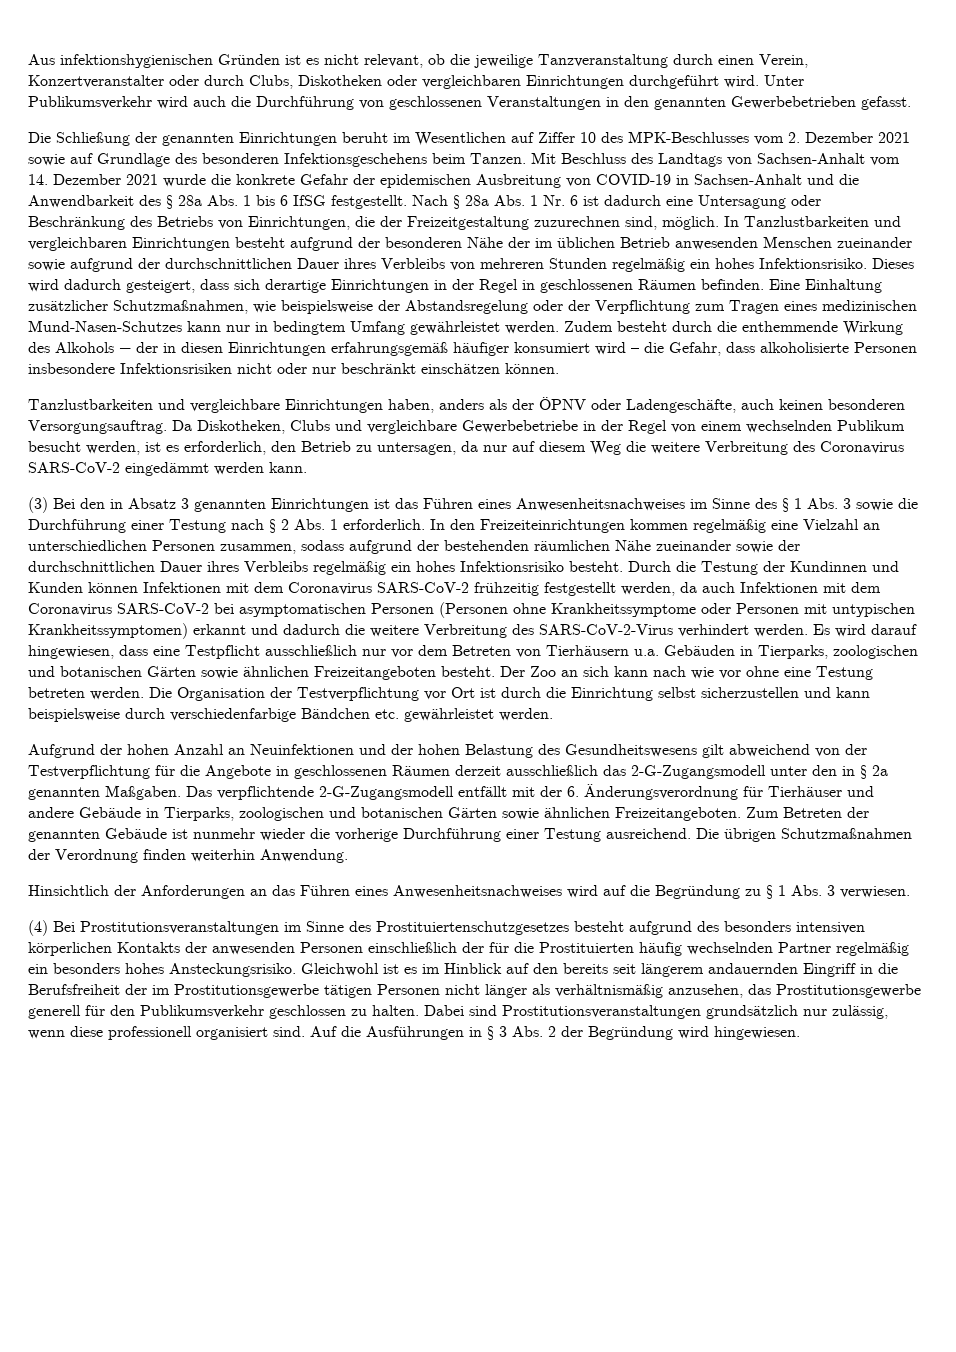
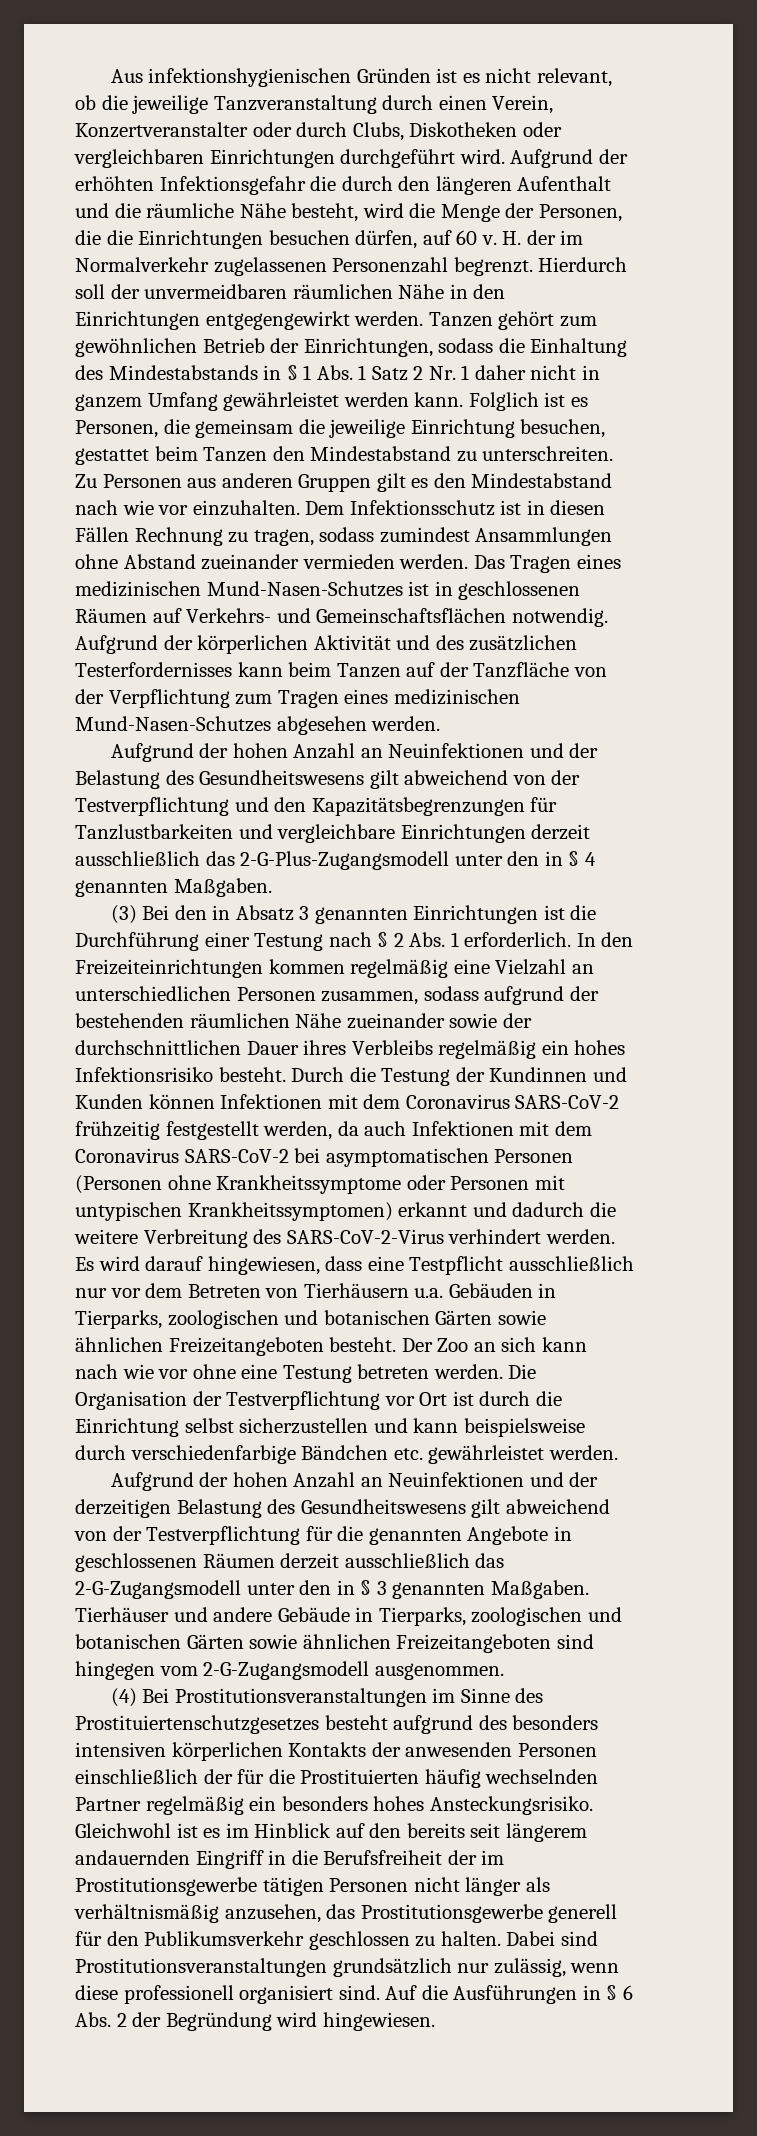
- Unter Publikumsverkehr wird auch die Durchführung von geschlossenen Veranstaltungen in den genannten Gewerbebetrieben gefasst.
- Die Schließung der genannten Einrichtungen beruht im Wesentlichen auf Ziffer 10 des MPK-Beschlusses vom 2. Dezember 2021 sowie auf Grundlage des besonderen Infektionsgeschehens beim Tanzen. Mit Beschluss des Landtags von Sachsen-Anhalt vom 14. Dezember 2021 wurde die konkrete Gefahr der epidemischen Ausbreitung von COVID-19 in Sachsen-Anhalt und die Anwendbarkeit des § 28a Abs. 1 bis 6 IfSG festgestellt. Nach § 28a Abs. 1 Nr. 6 ist dadurch eine Untersagung oder Beschränkung des Betriebs von Einrichtungen, die der Freizeitgestaltung zuzurechnen sind, möglich. In Tanzlustbarkeiten und vergleichbaren Einrichtungen besteht aufgrund der besonderen Nähe der im üblichen Betrieb anwesenden Menschen zueinander sowie aufgrund der durchschnittlichen Dauer ihres Verbleibs von mehreren Stunden regelmäßig ein hohes Infektionsrisiko. Dieses wird dadurch gesteigert, dass sich derartige Einrichtungen in der Regel in geschlossenen Räumen befinden. Eine Einhaltung zusätzlicher Schutzmaßnahmen, wie beispielsweise der Abstandsregelung oder der Verpflichtung zum Tragen eines medizinischen Mund-Nasen-Schutzes kann nur in bedingtem Umfang gewährleistet werden. Zudem besteht durch die enthemmende Wirkung des Alkohols − der in diesen Einrichtungen erfahrungsgemäß häufiger konsumiert wird – die Gefahr, dass alkoholisierte Personen insbesondere Infektionsrisiken nicht oder nur beschränkt einschätzen können.
- Tanzlustbarkeiten und vergleichbare Einrichtungen haben, anders als der ÖPNV oder Ladengeschäfte, auch keinen besonderen Versorgungsauftrag. Da Diskotheken, Clubs und vergleichbare Gewerbebetriebe in der Regel von einem wechselnden Publikum besucht werden, ist es erforderlich, den Betrieb zu untersagen, da nur auf diesem Weg die weitere Verbreitung des Coronavirus SARS-CoV-2 eingedämmt werden kann.
+ Aufgrund der erhöhten Infektionsgefahr die durch den längeren Aufenthalt und die räumliche Nähe besteht, wird die Menge der Personen, die die Einrichtungen besuchen dürfen, auf 60 v. H. der im Normalverkehr zugelassenen Personenzahl begrenzt. Hierdurch soll der unvermeidbaren räumlichen Nähe in den Einrichtungen entgegengewirkt werden. Tanzen gehört zum gewöhnlichen Betrieb der Einrichtungen, sodass die Einhaltung des Mindestabstands in § 1 Abs. 1 Satz 2 Nr. 1 daher nicht in ganzem Umfang gewährleistet werden kann. Folglich ist es Personen, die gemeinsam die jeweilige Einrichtung besuchen, gestattet beim Tanzen den Mindestabstand zu unterschreiten. Zu Personen aus anderen Gruppen gilt es den Mindestabstand nach wie vor einzuhalten. Dem Infektionsschutz ist in diesen Fällen Rechnung zu tragen, sodass zumindest Ansammlungen ohne Abstand zueinander vermieden werden. Das Tragen eines medizinischen Mund-Nasen-Schutzes ist in geschlossenen Räumen auf Verkehrs- und Gemeinschaftsflächen notwendig. Aufgrund der körperlichen Aktivität und des zusätzlichen Testerfordernisses kann beim Tanzen auf der Tanzfläche von der Verpflichtung zum Tragen eines medizinischen Mund-Nasen-Schutzes abgesehen werden.
+ Aufgrund der hohen Anzahl an Neuinfektionen und der Belastung des Gesundheitswesens gilt abweichend von der Testverpflichtung und den Kapazitätsbegrenzungen für Tanzlustbarkeiten und vergleichbare Einrichtungen derzeit ausschließlich das 2-G-Plus-Zugangsmodell unter den in § 4 genannten Maßgaben.
- (3) Bei den in Absatz 3 genannten Einrichtungen ist das Führen eines Anwesenheitsnachweises im Sinne des § 1 Abs. 3 sowie die Durchführung einer Testung nach § 2 Abs. 1 erforderlich.
+ (3) Bei den in Absatz 3 genannten Einrichtungen ist die Durchführung einer Testung nach § 2 Abs. 1 erforderlich.
- Aufgrund der hohen Anzahl an Neuinfektionen und der hohen Belastung des Gesundheitswesens gilt abweichend von der Testverpflichtung für die Angebote in geschlossenen Räumen derzeit ausschließlich das 2-G-Zugangsmodell unter den in § 2a genannten Maßgaben. Das verpflichtende 2-G-Zugangsmodell entfällt mit der 6. Änderungsverordnung für Tierhäuser und andere Gebäude in Tierparks, zoologischen und botanischen Gärten sowie ähnlichen Freizeitangeboten. Zum Betreten der genannten Gebäude ist nunmehr wieder die vorherige Durchführung einer Testung ausreichend. Die übrigen Schutzmaßnahmen der Verordnung finden weiterhin Anwendung.
- Hinsichtlich der Anforderungen an das Führen eines Anwesenheitsnachweises wird auf die Begründung zu § 1 Abs. 3 verwiesen.
+ Aufgrund der hohen Anzahl an Neuinfektionen und der derzeitigen Belastung des Gesundheitswesens gilt abweichend von der Testverpflichtung für die genannten Angebote in geschlossenen Räumen derzeit ausschließlich das 2-G-Zugangsmodell unter den in § 3 genannten Maßgaben. Tierhäuser und andere Gebäude in Tierparks, zoologischen und botanischen Gärten sowie ähnlichen Freizeitangeboten sind hingegen vom 2-G-Zugangsmodell ausgenommen.
- Auf die Ausführungen in § 3 Abs. 2 der Begründung wird hingewiesen.
+ Auf die Ausführungen in § 6 Abs. 2 der Begründung wird hingewiesen.

